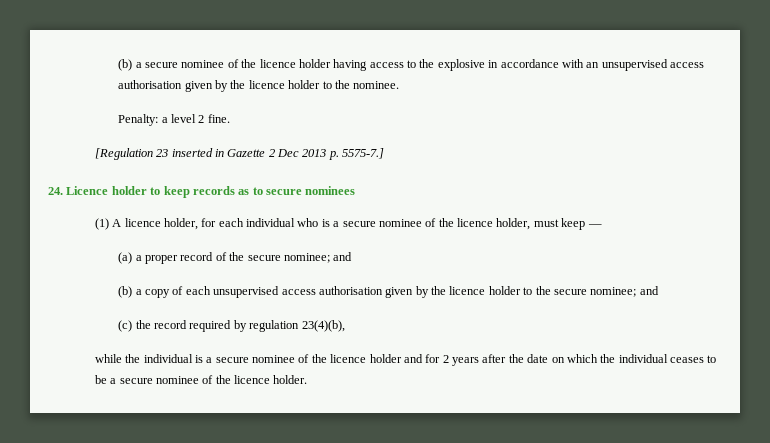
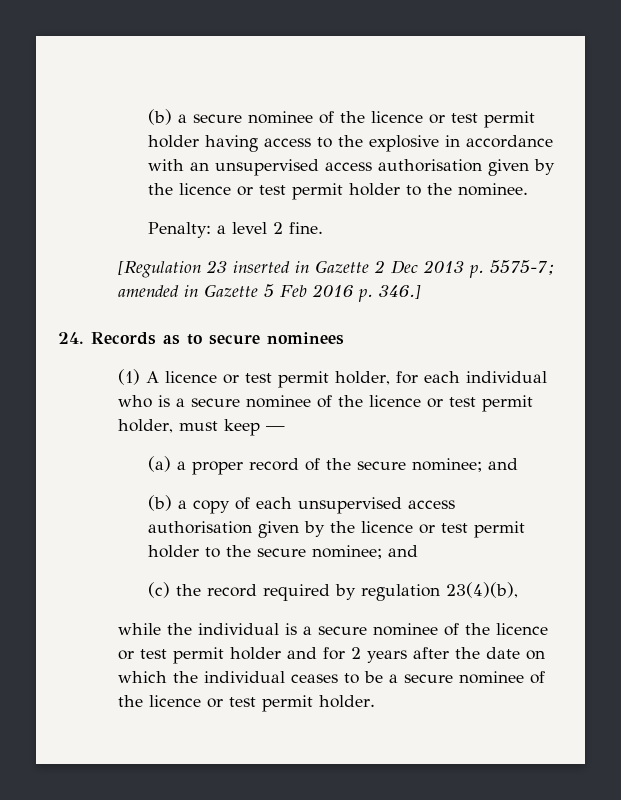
- (b) a secure nominee of the licence holder having access to the explosive in accordance with an unsupervised access authorisation given by the licence holder to the nominee.
+ (b) a secure nominee of the licence or test permit holder having access to the explosive in accordance with an unsupervised access authorisation given by the licence or test permit holder to the nominee.
- [Regulation 23 inserted in Gazette 2 Dec 2013 p. 5575-7.]
- 24. Licence holder to keep records as to secure nominees
+ [Regulation 23 inserted in Gazette 2 Dec 2013 p. 5575-7; amended in Gazette 5 Feb 2016 p. 346.]
+ 24. Records as to secure nominees
- (1) A licence holder, for each individual who is a secure nominee of the licence holder, must keep —
+ (1) A licence or test permit holder, for each individual who is a secure nominee of the licence or test permit holder, must keep —
- (b) a copy of each unsupervised access authorisation given by the licence holder to the secure nominee; and
+ (b) a copy of each unsupervised access authorisation given by the licence or test permit holder to the secure nominee; and
- while the individual is a secure nominee of the licence holder and for 2 years after the date on which the individual ceases to be a secure nominee of the licence holder.
+ while the individual is a secure nominee of the licence or test permit holder and for 2 years after the date on which the individual ceases to be a secure nominee of the licence or test permit holder.

